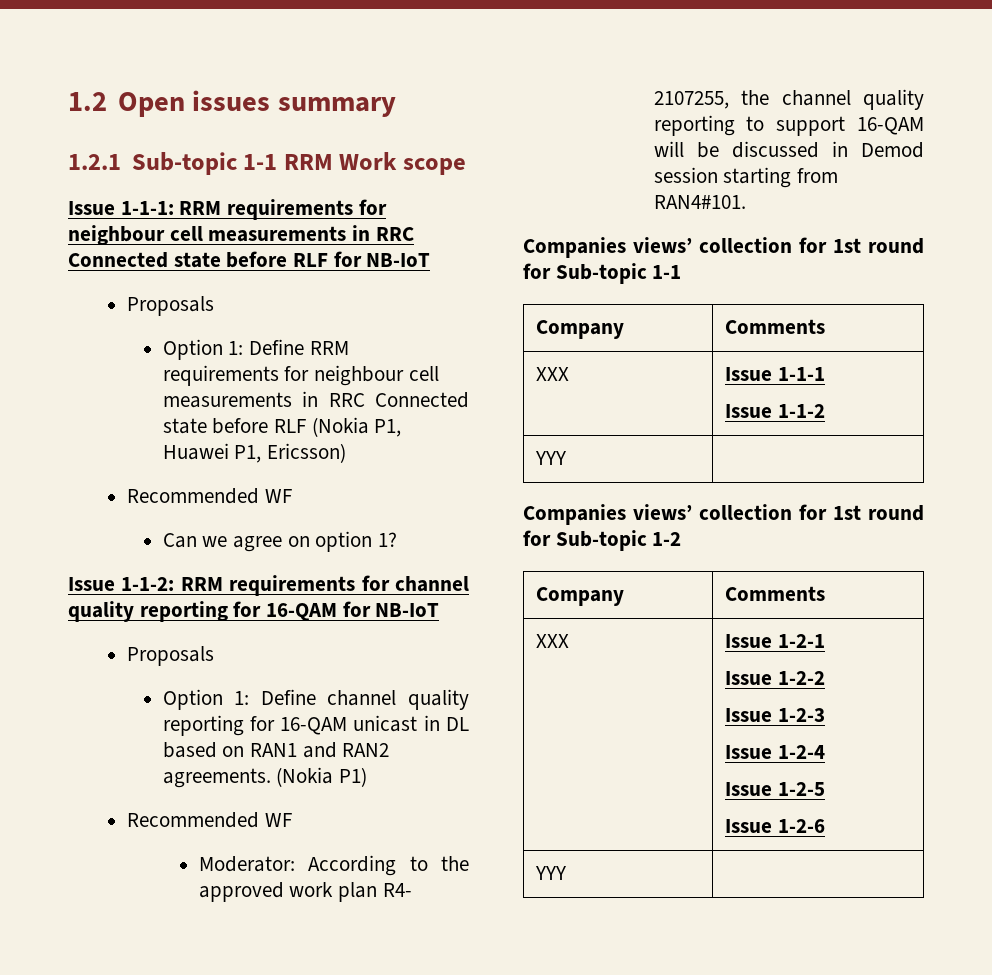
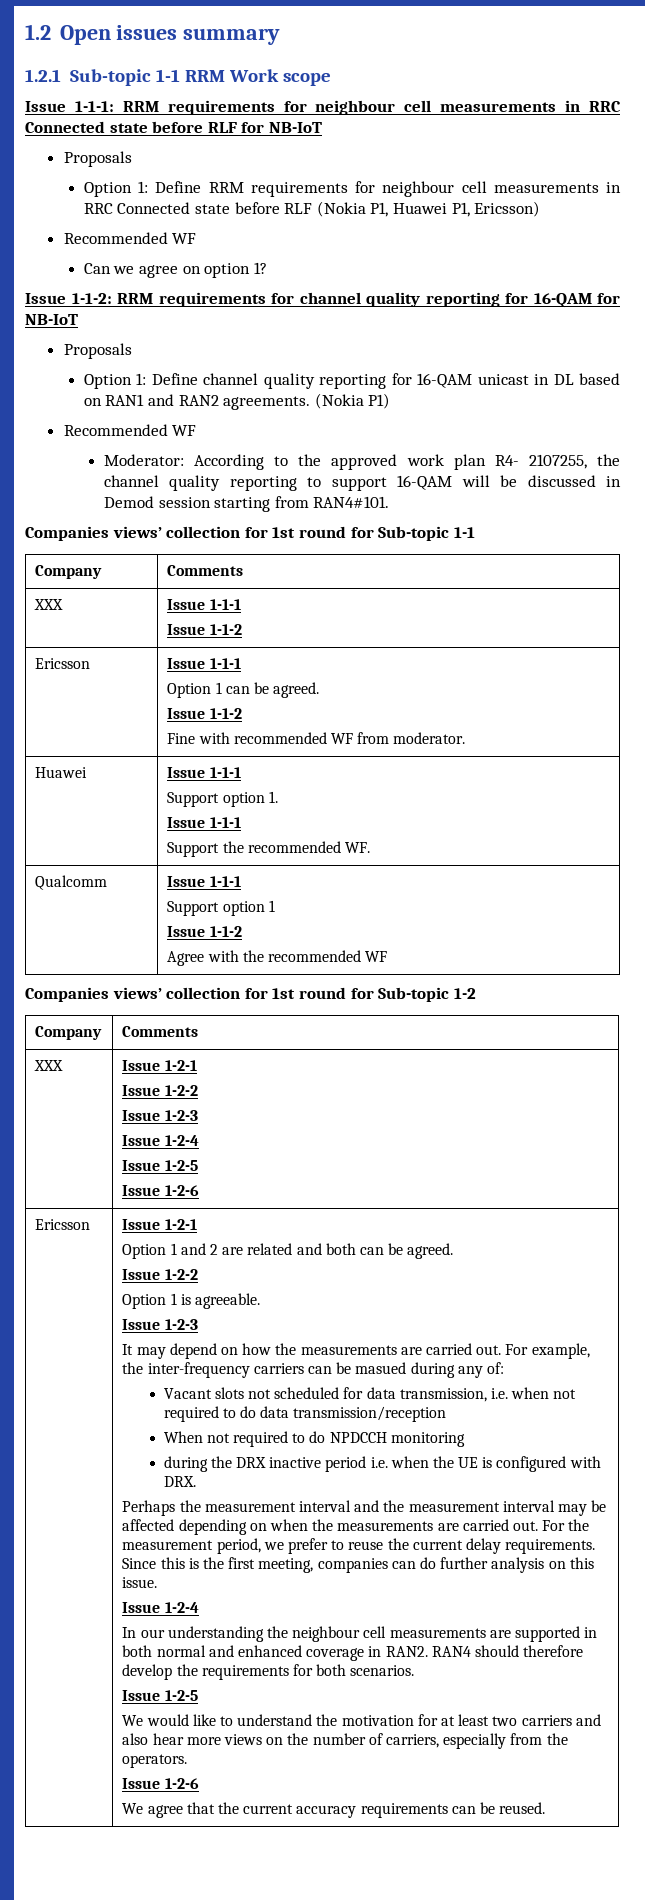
  XXX | Issue 1-1-1
  Issue 1-1-2
- YYY |
+ Ericsson | Issue 1-1-1
+ Option 1 can be agreed.
+ Issue 1-1-2
+ Fine with recommended WF from moderator.
+ Huawei | Issue 1-1-1
+ Support option 1.
+ Issue 1-1-1
+ Support the recommended WF.
+ Qualcomm | Issue 1-1-1
+ Support option 1
+ Issue 1-1-2
+ Agree with the recommended WF
  XXX | Issue 1-2-1
  Issue 1-2-2
  Issue 1-2-3
  Issue 1-2-4
  Issue 1-2-5
  Issue 1-2-6
- YYY
+ Ericsson | Issue 1-2-1
+ Option 1 and 2 are related and both can be agreed.
+ Issue 1-2-2
+ Option 1 is agreeable.
+ Issue 1-2-3
+ It may depend on how the measurements are carried out. For example, the inter-frequency carriers can be masued during any of:
+ Vacant slots not scheduled for data transmission, i.e. when not required to do data transmission/reception
+ When not required to do NPDCCH monitoring
+ during the DRX inactive period i.e. when the UE is configured with DRX.
+ Perhaps the measurement interval and the measurement interval may be affected depending on when the measurements are carried out. For the measurement period, we prefer to reuse the current delay requirements. Since this is the first meeting, companies can do further analysis on this issue.
+ Issue 1-2-4
+ In our understanding the neighbour cell measurements are supported in both normal and enhanced coverage in RAN2. RAN4 should therefore develop the requirements for both scenarios.
+ Issue 1-2-5
+ We would like to understand the motivation for at least two carriers and also hear more views on the number of carriers, especially from the operators.
+ Issue 1-2-6
+ We agree that the current accuracy requirements can be reused.

